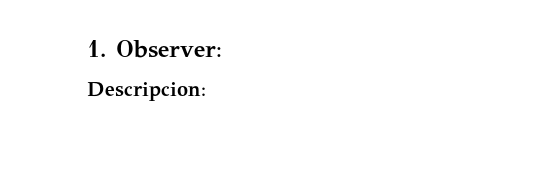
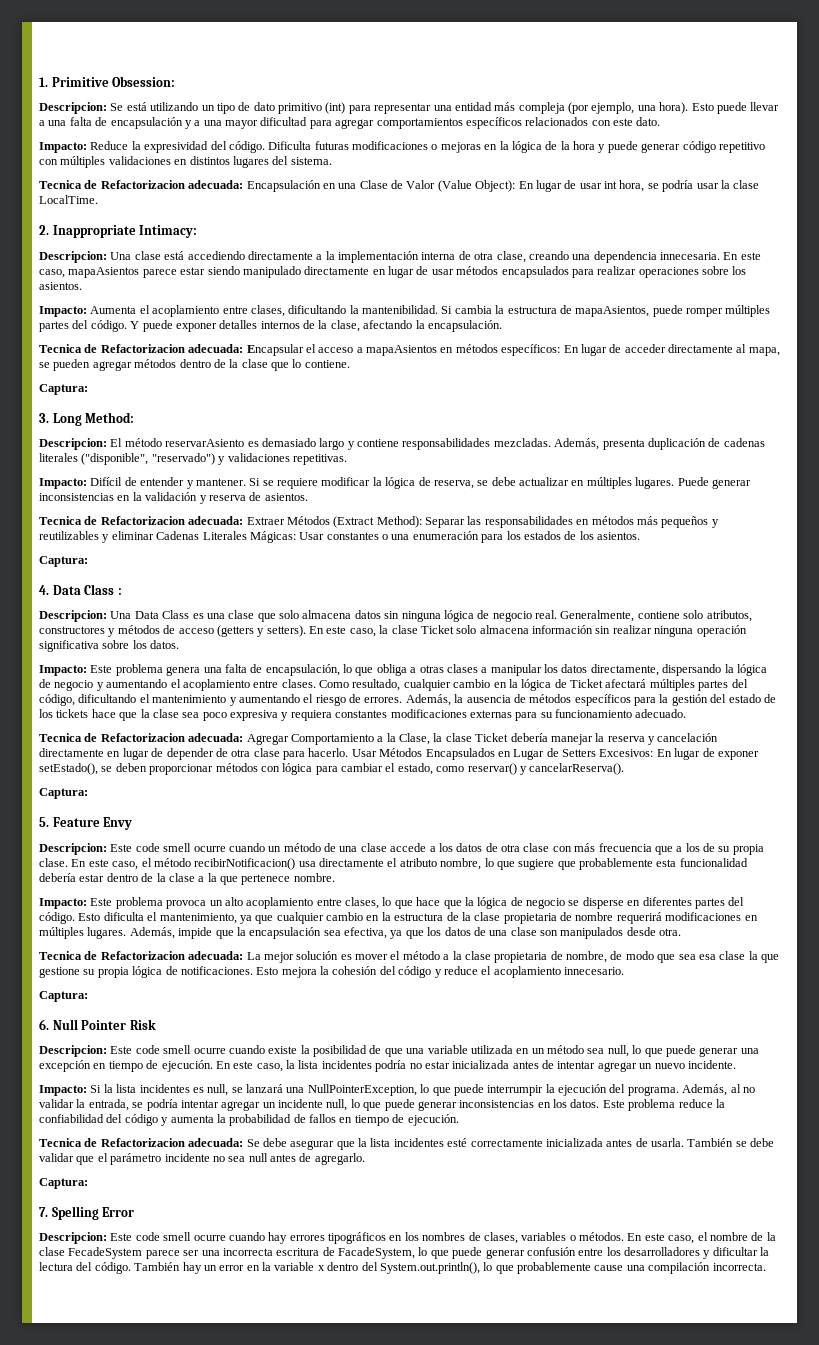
- 1. Observer:
- Descripcion:
+ 1. Primitive Obsession:
+ Descripcion: Se está utilizando un tipo de dato primitivo (int) para representar una entidad más compleja (por ejemplo, una hora). Esto puede llevar a una falta de encapsulación y a una mayor dificultad para agregar comportamientos específicos relacionados con este dato.
+ Impacto: Reduce la expresividad del código. Dificulta futuras modificaciones o mejoras en la lógica de la hora y puede generar código repetitivo con múltiples validaciones en distintos lugares del sistema.
+ Tecnica de Refactorizacion adecuada: Encapsulación en una Clase de Valor (Value Object): En lugar de usar int hora, se podría usar la clase LocalTime.
+ 2. Inappropriate Intimacy:
+ Descripcion: Una clase está accediendo directamente a la implementación interna de otra clase, creando una dependencia innecesaria. En este caso, mapaAsientos parece estar siendo manipulado directamente en lugar de usar métodos encapsulados para realizar operaciones sobre los asientos.
+ Impacto: Aumenta el acoplamiento entre clases, dificultando la mantenibilidad. Si cambia la estructura de mapaAsientos, puede romper múltiples partes del código. Y puede exponer detalles internos de la clase, afectando la encapsulación.
+ Tecnica de Refactorizacion adecuada: Encapsular el acceso a mapaAsientos en métodos específicos: En lugar de acceder directamente al mapa, se pueden agregar métodos dentro de la clase que lo contiene.
+ Captura:
+ 3. Long Method:
+ Descripcion: El método reservarAsiento es demasiado largo y contiene responsabilidades mezcladas. Además, presenta duplicación de cadenas literales ("disponible", "reservado") y validaciones repetitivas.
+ Impacto: Difícil de entender y mantener. Si se requiere modificar la lógica de reserva, se debe actualizar en múltiples lugares. Puede generar inconsistencias en la validación y reserva de asientos.
+ Tecnica de Refactorizacion adecuada: Extraer Métodos (Extract Method): Separar las responsabilidades en métodos más pequeños y reutilizables y eliminar Cadenas Literales Mágicas: Usar constantes o una enumeración para los estados de los asientos.
+ Captura:
+ 4. Data Class :
+ Descripcion: Una Data Class es una clase que solo almacena datos sin ninguna lógica de negocio real. Generalmente, contiene solo atributos, constructores y métodos de acceso (getters y setters). En este caso, la clase Ticket solo almacena información sin realizar ninguna operación significativa sobre los datos.
+ Impacto: Este problema genera una falta de encapsulación, lo que obliga a otras clases a manipular los datos directamente, dispersando la lógica de negocio y aumentando el acoplamiento entre clases. Como resultado, cualquier cambio en la lógica de Ticket afectará múltiples partes del código, dificultando el mantenimiento y aumentando el riesgo de errores. Además, la ausencia de métodos específicos para la gestión del estado de los tickets hace que la clase sea poco expresiva y requiera constantes modificaciones externas para su funcionamiento adecuado.
+ Tecnica de Refactorizacion adecuada: Agregar Comportamiento a la Clase, la clase Ticket debería manejar la reserva y cancelación directamente en lugar de depender de otra clase para hacerlo. Usar Métodos Encapsulados en Lugar de Setters Excesivos: En lugar de exponer setEstado(), se deben proporcionar métodos con lógica para cambiar el estado, como reservar() y cancelarReserva().
+ Captura:
+ 5. Feature Envy
+ Descripcion: Este code smell ocurre cuando un método de una clase accede a los datos de otra clase con más frecuencia que a los de su propia clase. En este caso, el método recibirNotificacion() usa directamente el atributo nombre, lo que sugiere que probablemente esta funcionalidad debería estar dentro de la clase a la que pertenece nombre.
+ Impacto: Este problema provoca un alto acoplamiento entre clases, lo que hace que la lógica de negocio se disperse en diferentes partes del código. Esto dificulta el mantenimiento, ya que cualquier cambio en la estructura de la clase propietaria de nombre requerirá modificaciones en múltiples lugares. Además, impide que la encapsulación sea efectiva, ya que los datos de una clase son manipulados desde otra.
+ Tecnica de Refactorizacion adecuada: La mejor solución es mover el método a la clase propietaria de nombre, de modo que sea esa clase la que gestione su propia lógica de notificaciones. Esto mejora la cohesión del código y reduce el acoplamiento innecesario.
+ Captura:
+ 6. Null Pointer Risk
+ Descripcion: Este code smell ocurre cuando existe la posibilidad de que una variable utilizada en un método sea null, lo que puede generar una excepción en tiempo de ejecución. En este caso, la lista incidentes podría no estar inicializada antes de intentar agregar un nuevo incidente.
+ Impacto: Si la lista incidentes es null, se lanzará una NullPointerException, lo que puede interrumpir la ejecución del programa. Además, al no validar la entrada, se podría intentar agregar un incidente null, lo que puede generar inconsistencias en los datos. Este problema reduce la confiabilidad del código y aumenta la probabilidad de fallos en tiempo de ejecución.
+ Tecnica de Refactorizacion adecuada: Se debe asegurar que la lista incidentes esté correctamente inicializada antes de usarla. También se debe validar que el parámetro incidente no sea null antes de agregarlo.
+ Captura:
+ 7. Spelling Error
+ Descripcion: Este code smell ocurre cuando hay errores tipográficos en los nombres de clases, variables o métodos. En este caso, el nombre de la clase FecadeSystem parece ser una incorrecta escritura de FacadeSystem, lo que puede generar confusión entre los desarrolladores y dificultar la lectura del código. También hay un error en la variable x dentro del System.out.println(), lo que probablemente cause una compilación incorrecta.

